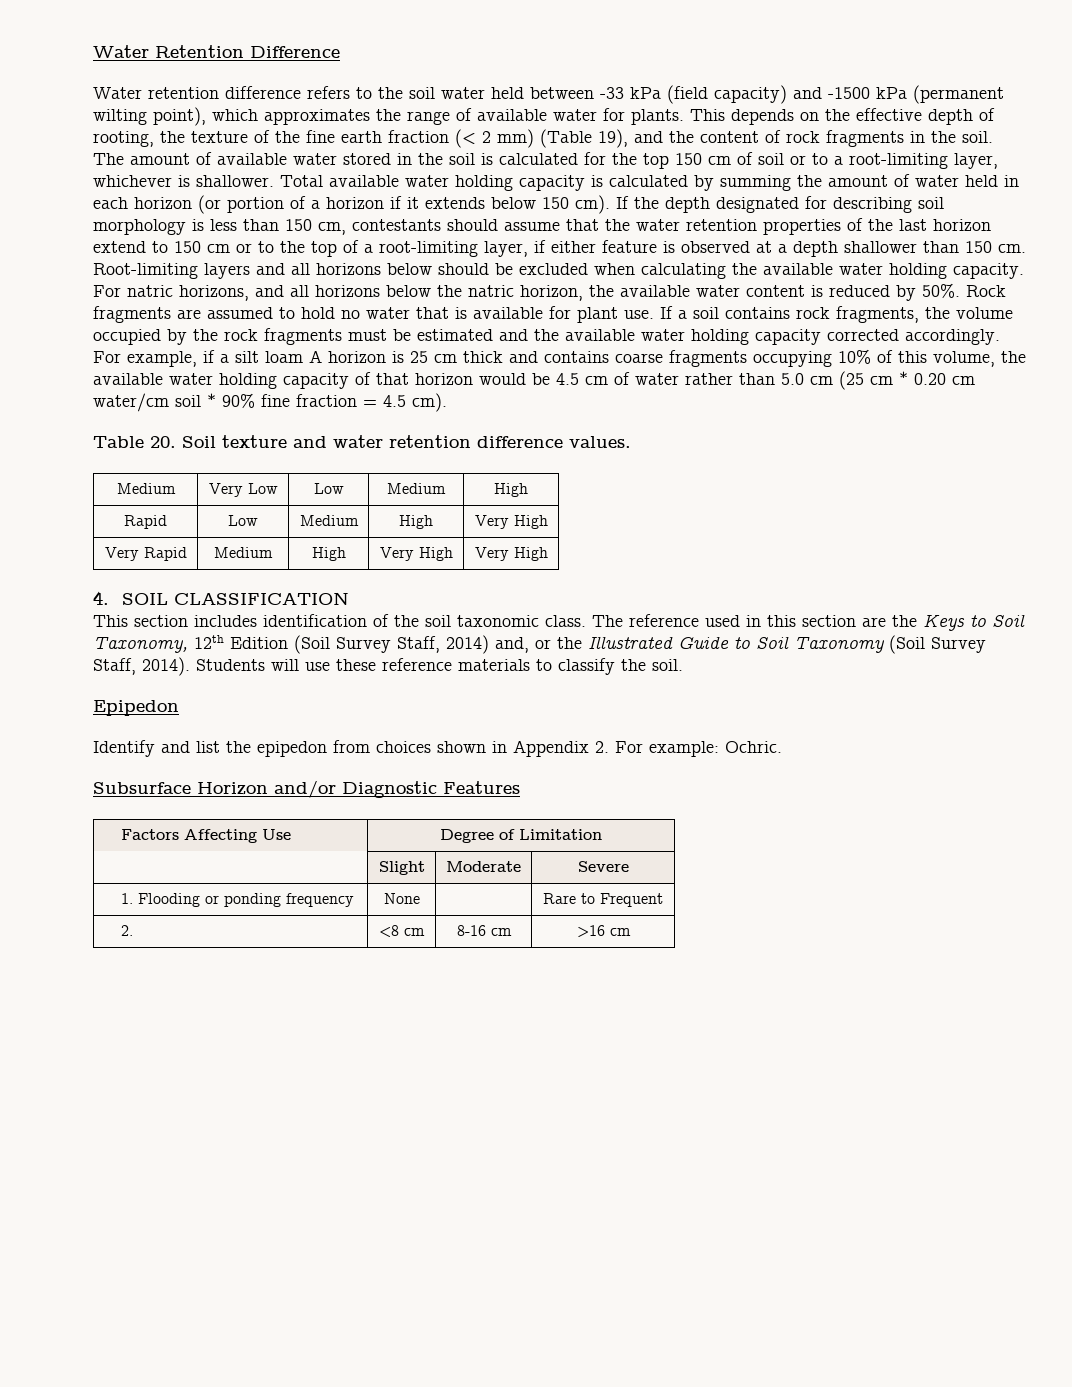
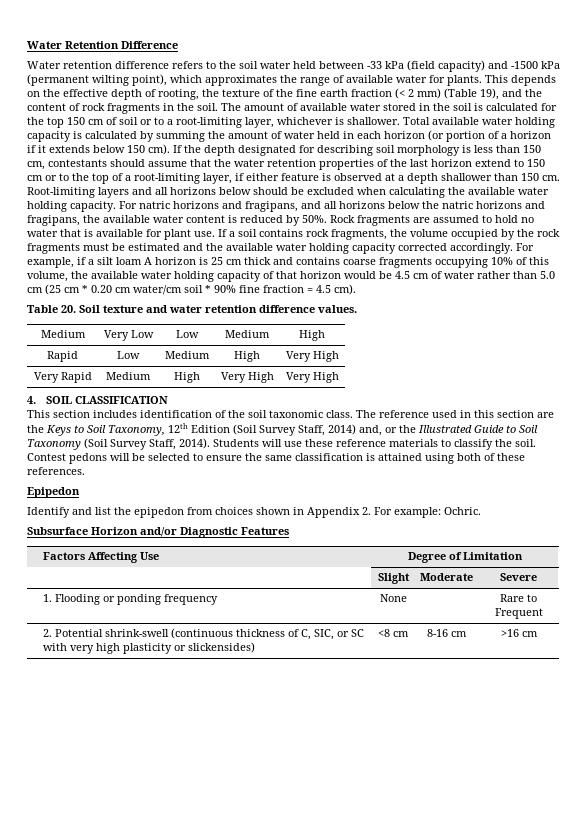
- For natric horizons, and all horizons below the natric horizon, the available water content is reduced by 50%.
+ For natric horizons and fragipans, and all horizons below the natric horizons and fragipans, the available water content is reduced by 50%.
+ Contest pedons will be selected to ensure the same classification is attained using both of these references.
- 2. | <8 cm | 8-16 cm | >16 cm
+ 2. Potential shrink-swell (continuous thickness of C, SIC, or SC with very high plasticity or slickensides) | <8 cm | 8-16 cm | >16 cm

